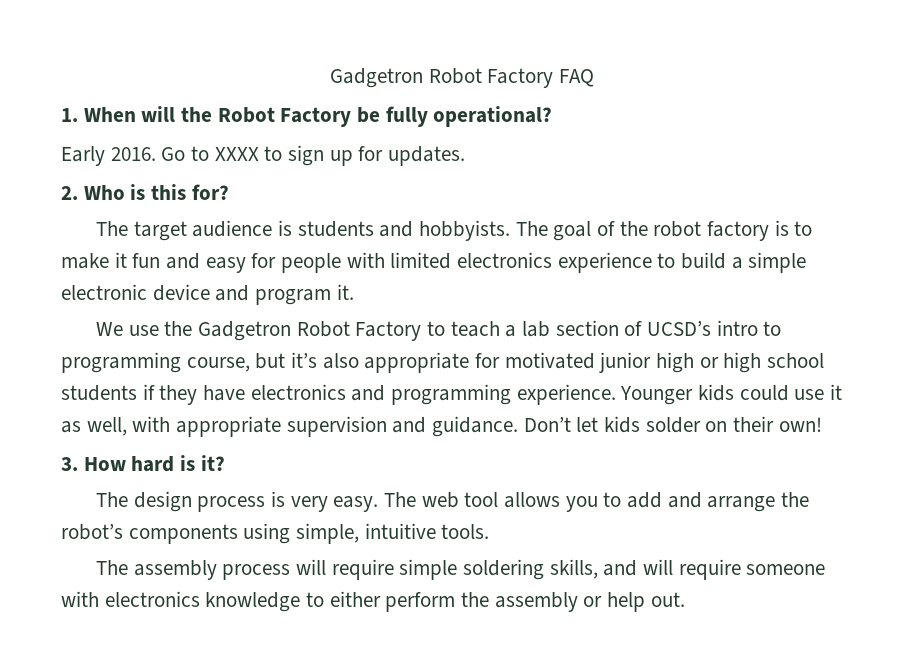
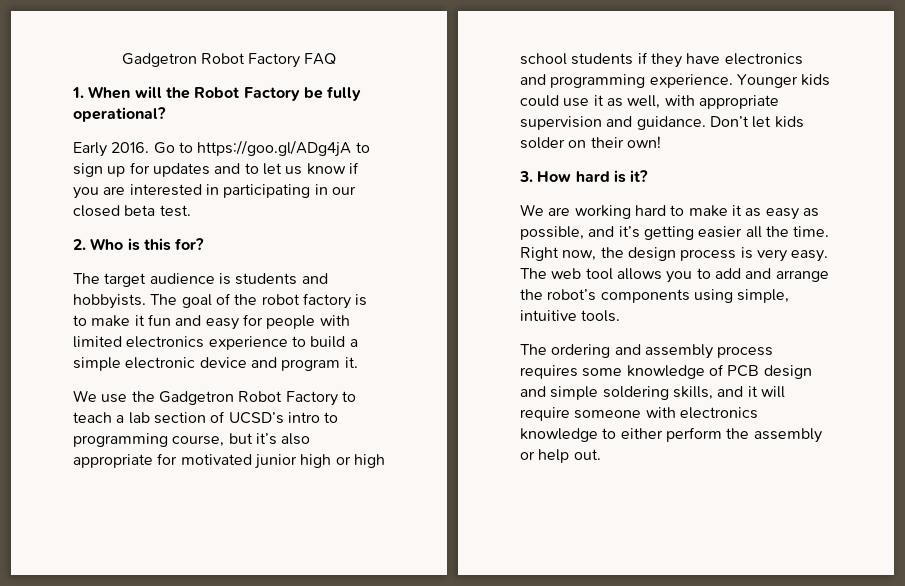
- Go to XXXX to sign up for updates.
+ Go to https://goo.gl/ADg4jA to sign up for updates and to let us know if you are interested in participating in our closed beta test.
- The design process is very easy.
+ We are working hard to make it as easy as possible, and it’s getting easier all the time. Right now, the design process is very easy.
- The assembly process will require simple soldering skills, and will require someone with electronics knowledge to either perform the assembly or help out.
+ The ordering and assembly process requires some knowledge of PCB design and simple soldering skills, and it will require someone with electronics knowledge to either perform the assembly or help out.

